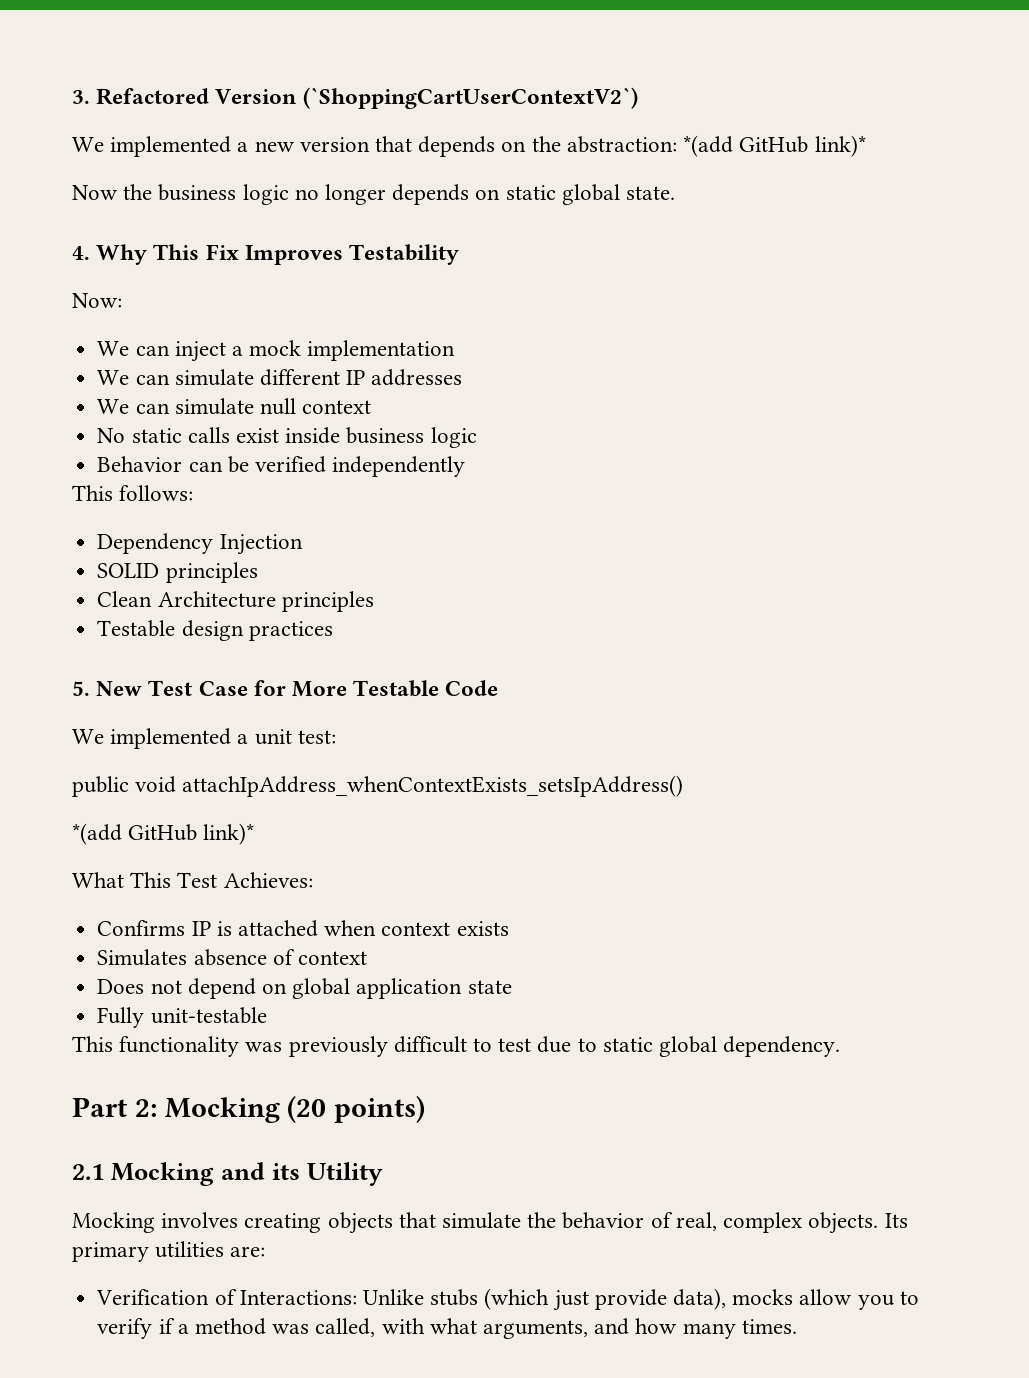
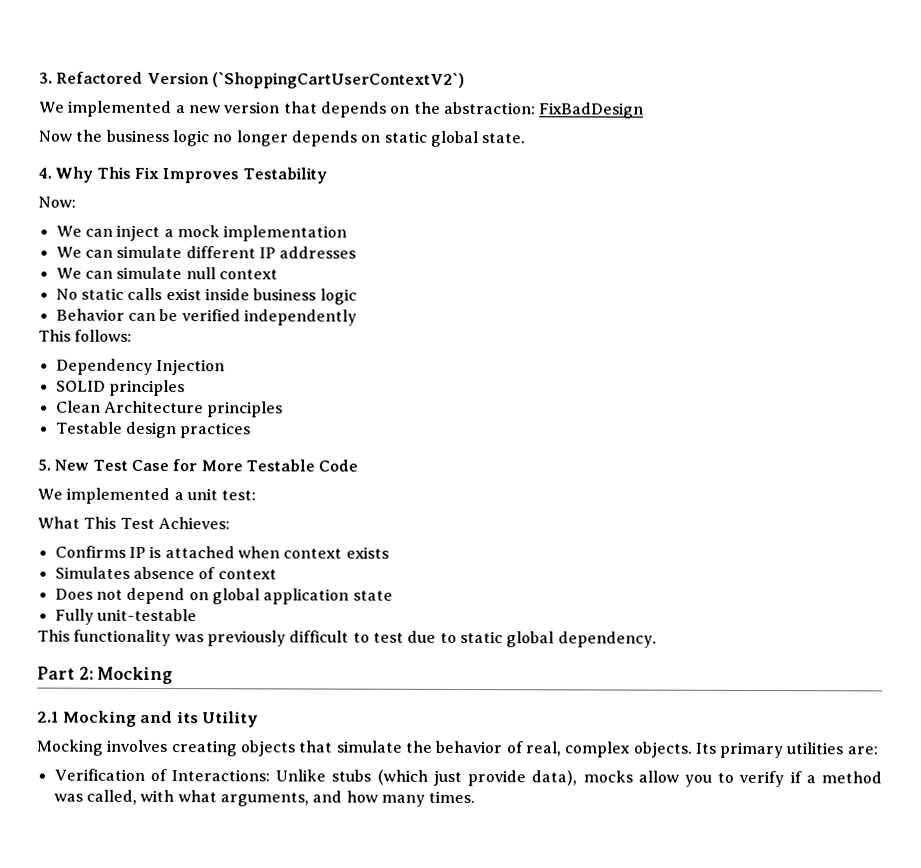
- We implemented a new version that depends on the abstraction: *(add GitHub link)*
+ We implemented a new version that depends on the abstraction: FixBadDesign
- public void attachIpAddress_whenContextExists_setsIpAddress()
- *(add GitHub link)*
- Part 2: Mocking (20 points)
+ Part 2: Mocking

